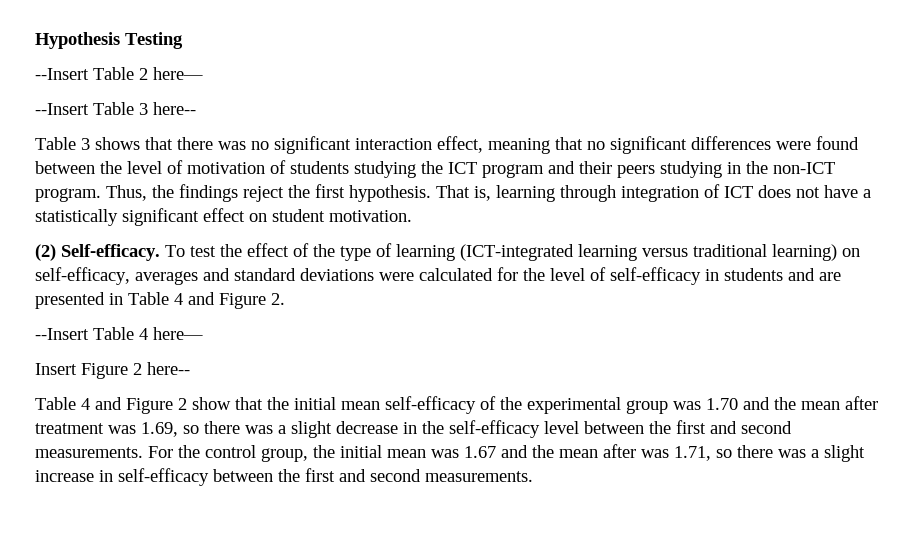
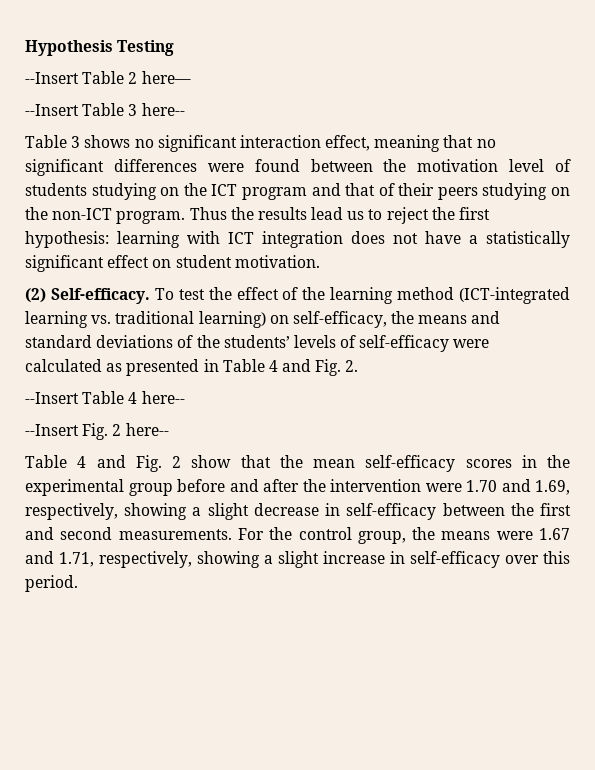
- Table 3 shows that there was no significant interaction effect, meaning that no significant differences were found between the level of motivation of students studying the ICT program and their peers studying in the non-ICT program.
+ Table 3 shows no significant interaction effect, meaning that no significant differences were found between the motivation level of students studying on the ICT program and that of their peers studying on the non-ICT program.
- Thus, the findings reject the first hypothesis. That is, learning through integration of ICT does not have a statistically significant effect on student motivation.
+ Thus the results lead us to reject the first hypothesis: learning with ICT integration does not have a statistically significant effect on student motivation.
- To test the effect of the type of learning (ICT-integrated learning versus traditional learning) on self-efficacy, averages and standard deviations were calculated for the level of self-efficacy in students and are presented in Table 4 and Figure 2.
+ To test the effect of the learning method (ICT-integrated learning vs. traditional learning) on self-efficacy, the means and standard deviations of the students’ levels of self-efficacy were calculated as presented in Table 4 and Fig. 2.
- --Insert Table 4 here—
- Insert Figure 2 here--
+ --Insert Table 4 here--
+ --Insert Fig. 2 here--
- Table 4 and Figure 2 show that the initial mean self-efficacy of the experimental group was 1.70 and the mean after treatment was 1.69, so there was a slight decrease in the self-efficacy level between the first and second measurements.
+ Table 4 and Fig. 2 show that the mean self-efficacy scores in the experimental group before and after the intervention were 1.70 and 1.69, respectively, showing a slight decrease in self-efficacy between the first and second measurements.
- For the control group, the initial mean was 1.67 and the mean after was 1.71, so there was a slight increase in self-efficacy between the first and second measurements.
+ For the control group, the means were 1.67 and 1.71, respectively, showing a slight increase in self-efficacy over this period.

